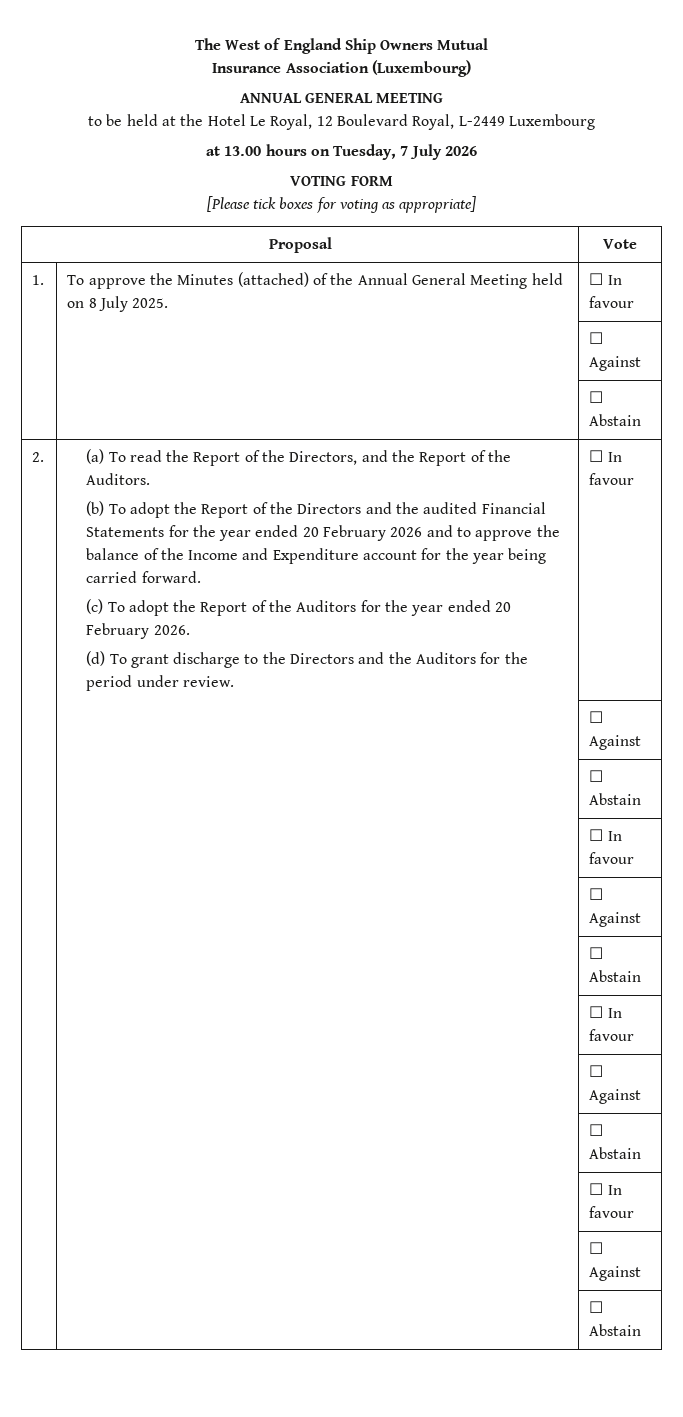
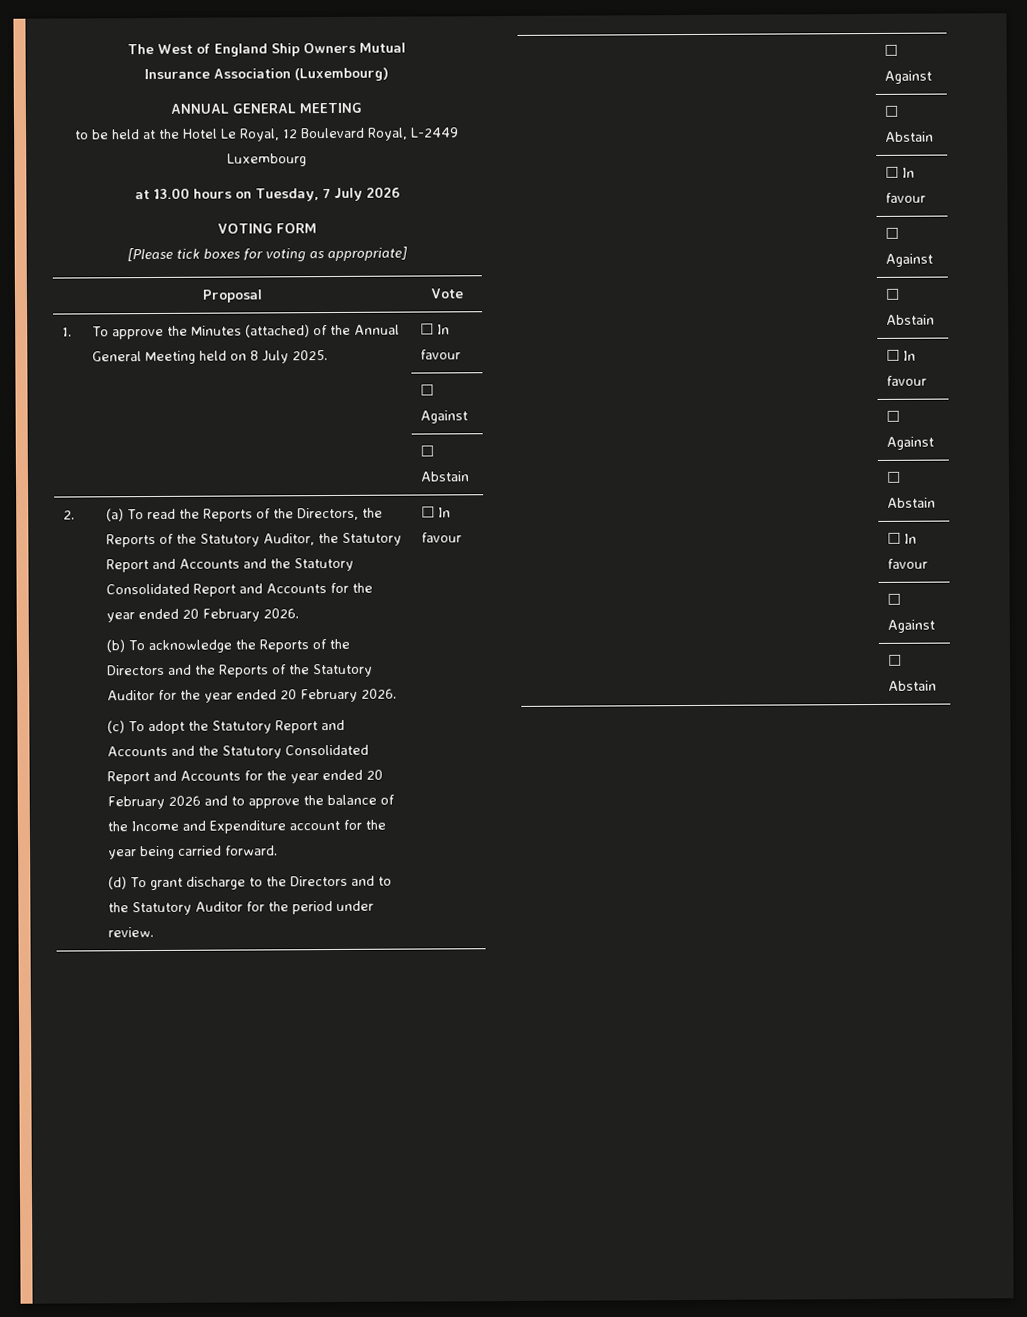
- (a) To read the Report of the Directors, and the Report of the Auditors.
+ (a) To read the Reports of the Directors, the Reports of the Statutory Auditor, the Statutory Report and Accounts and the Statutory Consolidated Report and Accounts for the year ended 20 February 2026.
- (b) To adopt the Report of the Directors and the audited Financial Statements for the year ended 20 February 2026 and to approve the balance of the Income and Expenditure account for the year being carried forward.
+ (b) To acknowledge the Reports of the Directors and the Reports of the Statutory Auditor for the year ended 20 February 2026.
+ (c) To adopt the Statutory Report and Accounts and the Statutory Consolidated Report and Accounts for the year ended 20 February 2026 and to approve the balance of the Income and Expenditure account for the year being carried forward.
- (c) To adopt the Report of the Auditors for the year ended 20 February 2026.
- (d) To grant discharge to the Directors and the Auditors for the period under review.
+ (d) To grant discharge to the Directors and to the Statutory Auditor for the period under review.

